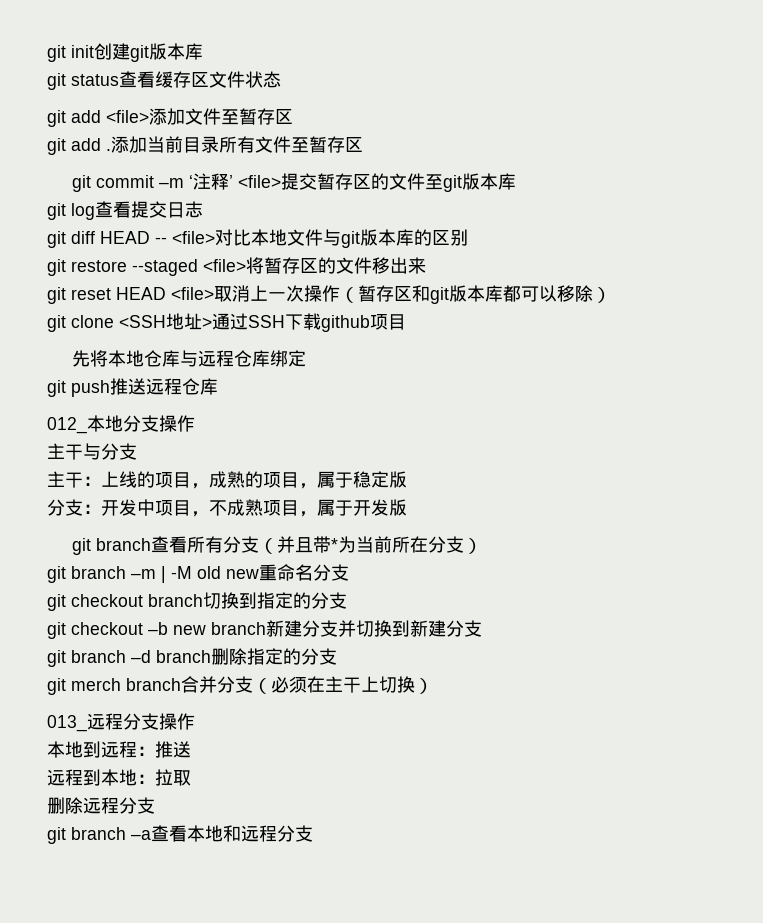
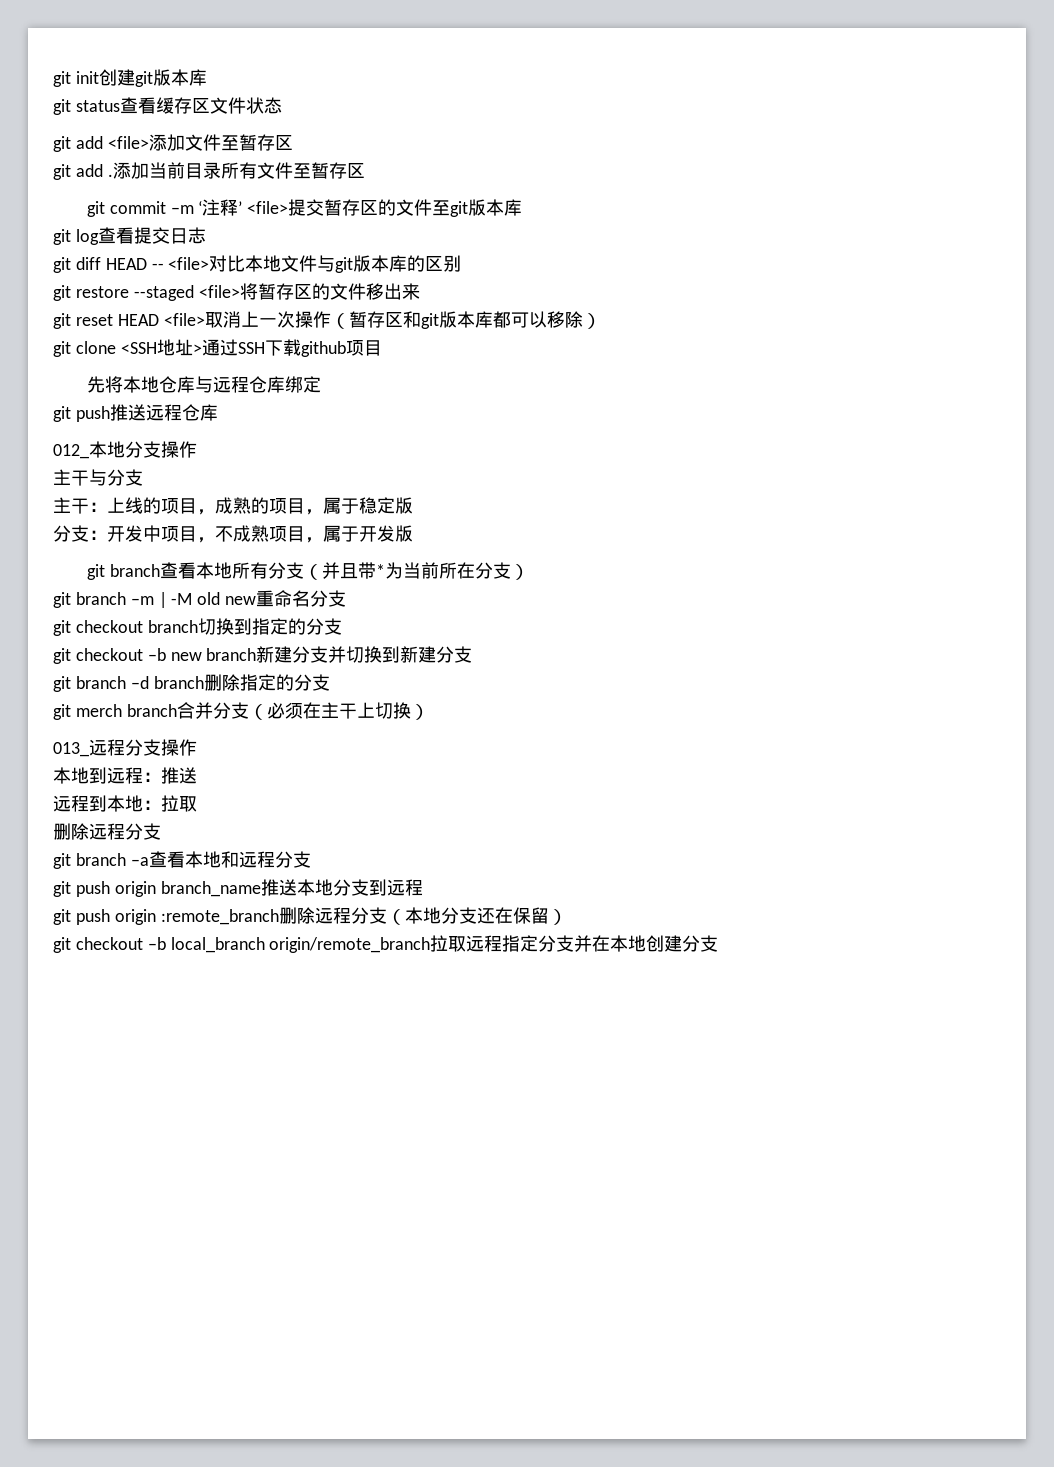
- git branch查看所有分支（并且带*为当前所在分支）
+ git branch查看本地所有分支（并且带*为当前所在分支）
+ git push origin branch_name推送本地分支到远程
+ git push origin :remote_branch删除远程分支（本地分支还在保留）
+ git checkout –b local_branch origin/remote_branch拉取远程指定分支并在本地创建分支

